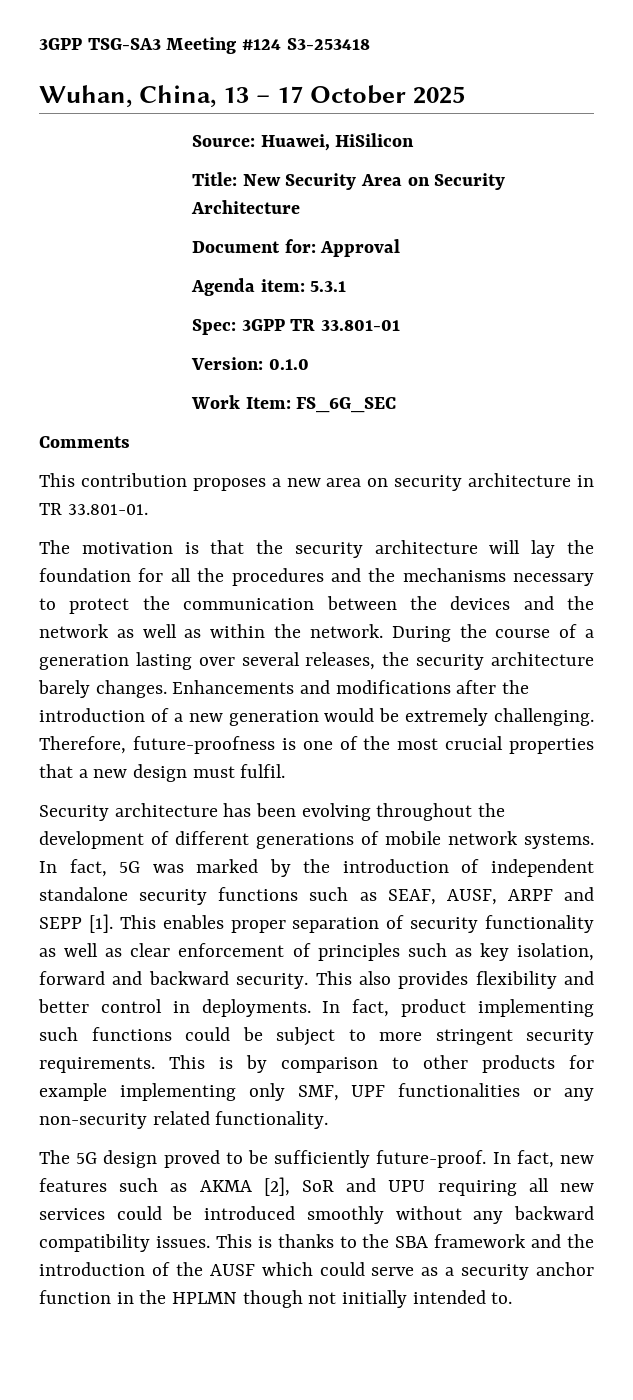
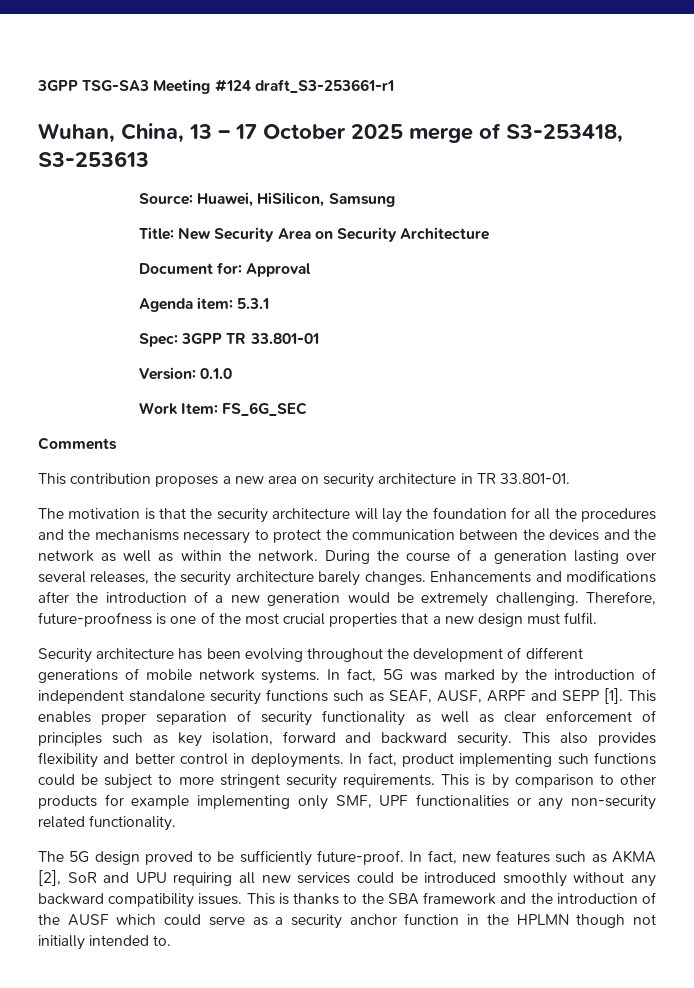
- 3GPP TSG-SA3 Meeting #124 S3-253418
+ 3GPP TSG-SA3 Meeting #124 draft_S3-253661-r1
- Wuhan, China, 13 – 17 October 2025
+ Wuhan, China, 13 – 17 October 2025 merge of S3-253418, S3-253613
- Source: Huawei, HiSilicon
+ Source: Huawei, HiSilicon, Samsung

